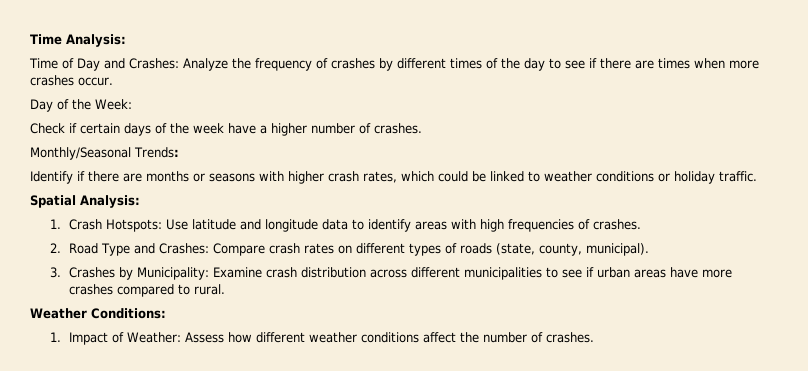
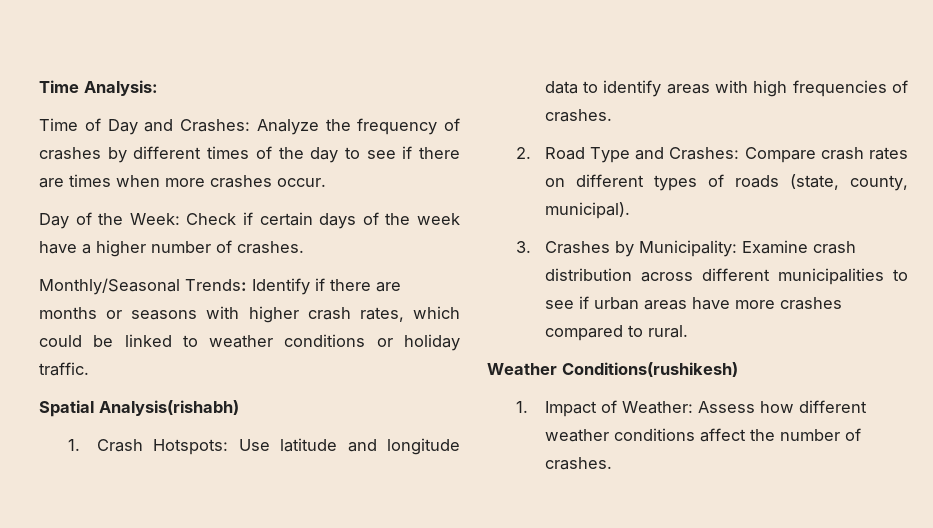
- Day of the Week:
- Check if certain days of the week have a higher number of crashes.
+ Day of the Week: Check if certain days of the week have a higher number of crashes.
- Monthly/Seasonal Trends:
- Identify if there are months or seasons with higher crash rates, which could be linked to weather conditions or holiday traffic.
+ Monthly/Seasonal Trends: Identify if there are months or seasons with higher crash rates, which could be linked to weather conditions or holiday traffic.
- Spatial Analysis:
+ Spatial Analysis(rishabh)
- Weather Conditions:
+ Weather Conditions(rushikesh)

